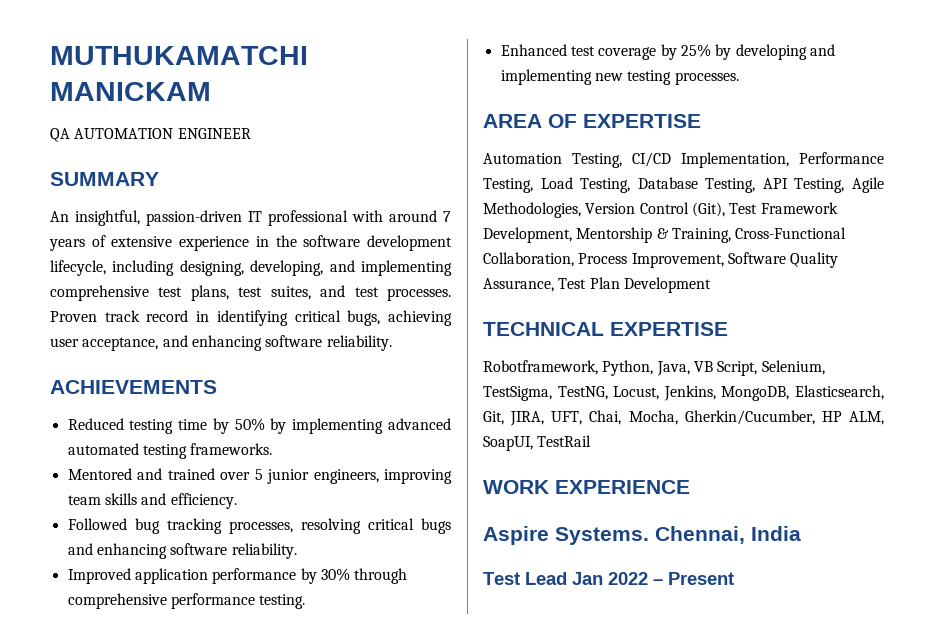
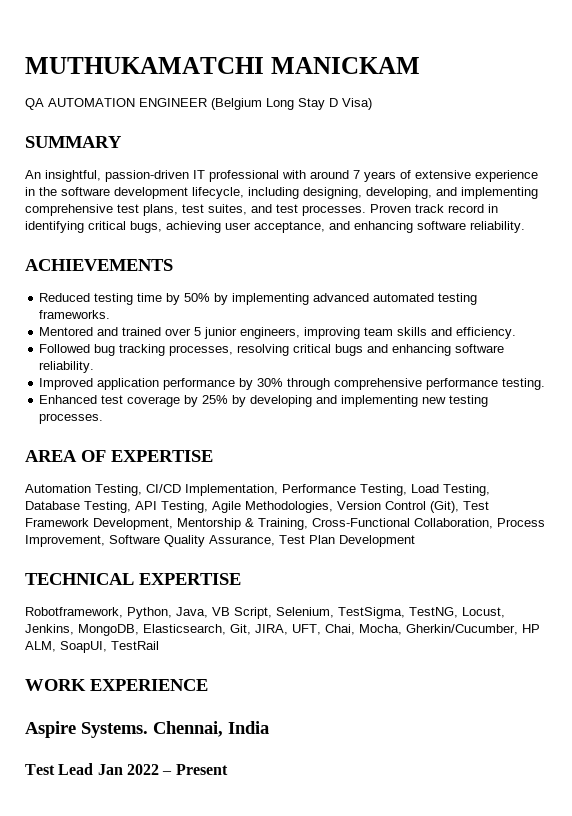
- QA AUTOMATION ENGINEER
+ QA AUTOMATION ENGINEER (Belgium Long Stay D Visa)

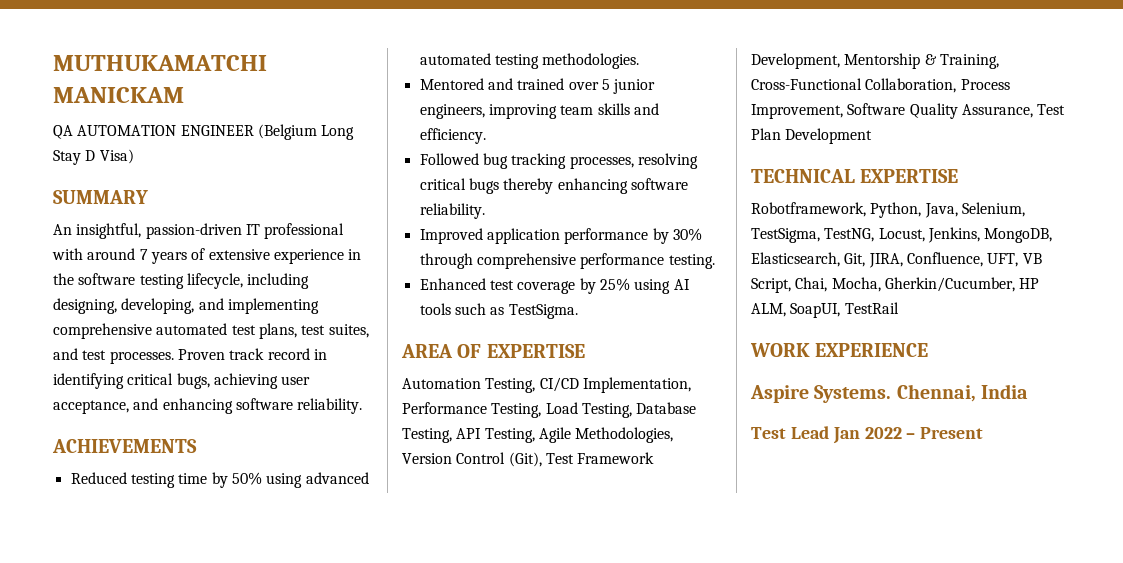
- An insightful, passion-driven IT professional with around 7 years of extensive experience in the software development lifecycle, including designing, developing, and implementing comprehensive test plans, test suites, and test processes.
+ An insightful, passion-driven IT professional with around 7 years of extensive experience in the software testing lifecycle, including designing, developing, and implementing comprehensive automated test plans, test suites, and test processes.
- Reduced testing time by 50% by implementing advanced automated testing frameworks.
+ Reduced testing time by 50% using advanced automated testing methodologies.
- Followed bug tracking processes, resolving critical bugs and enhancing software reliability.
+ Followed bug tracking processes, resolving critical bugs thereby enhancing software reliability.
- Enhanced test coverage by 25% by developing and implementing new testing processes.
+ Enhanced test coverage by 25% using AI tools such as TestSigma.
- Robotframework, Python, Java, VB Script, Selenium, TestSigma, TestNG, Locust, Jenkins, MongoDB, Elasticsearch, Git, JIRA, UFT, Chai, Mocha, Gherkin/Cucumber, HP ALM, SoapUI, TestRail
+ Robotframework, Python, Java, Selenium, TestSigma, TestNG, Locust, Jenkins, MongoDB, Elasticsearch, Git, JIRA, Confluence, UFT, VB Script, Chai, Mocha, Gherkin/Cucumber, HP ALM, SoapUI, TestRail

